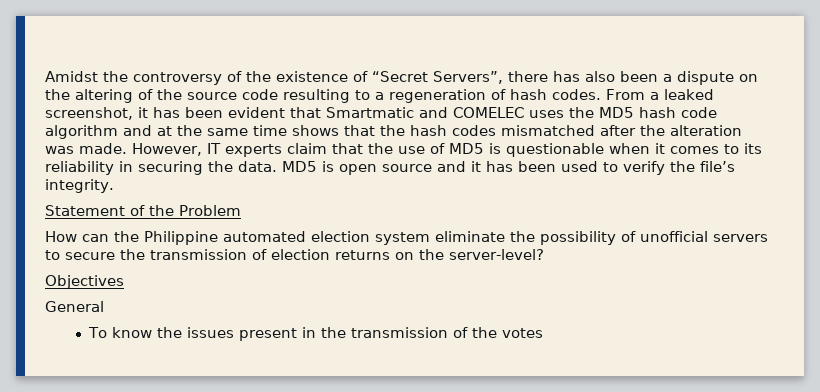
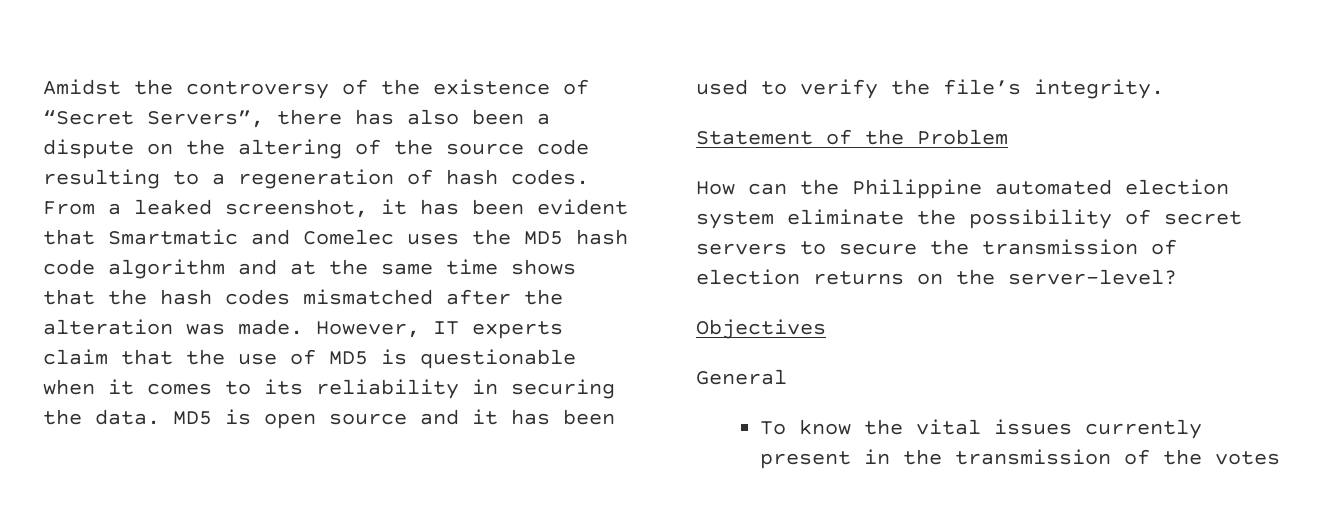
- From a leaked screenshot, it has been evident that Smartmatic and COMELEC uses the MD5 hash code algorithm and at the same time shows that the hash codes mismatched after the alteration was made.
+ From a leaked screenshot, it has been evident that Smartmatic and Comelec uses the MD5 hash code algorithm and at the same time shows that the hash codes mismatched after the alteration was made.
- How can the Philippine automated election system eliminate the possibility of unofficial servers to secure the transmission of election returns on the server-level?
+ How can the Philippine automated election system eliminate the possibility of secret servers to secure the transmission of election returns on the server-level?
- To know the issues present in the transmission of the votes
+ To know the vital issues currently present in the transmission of the votes

